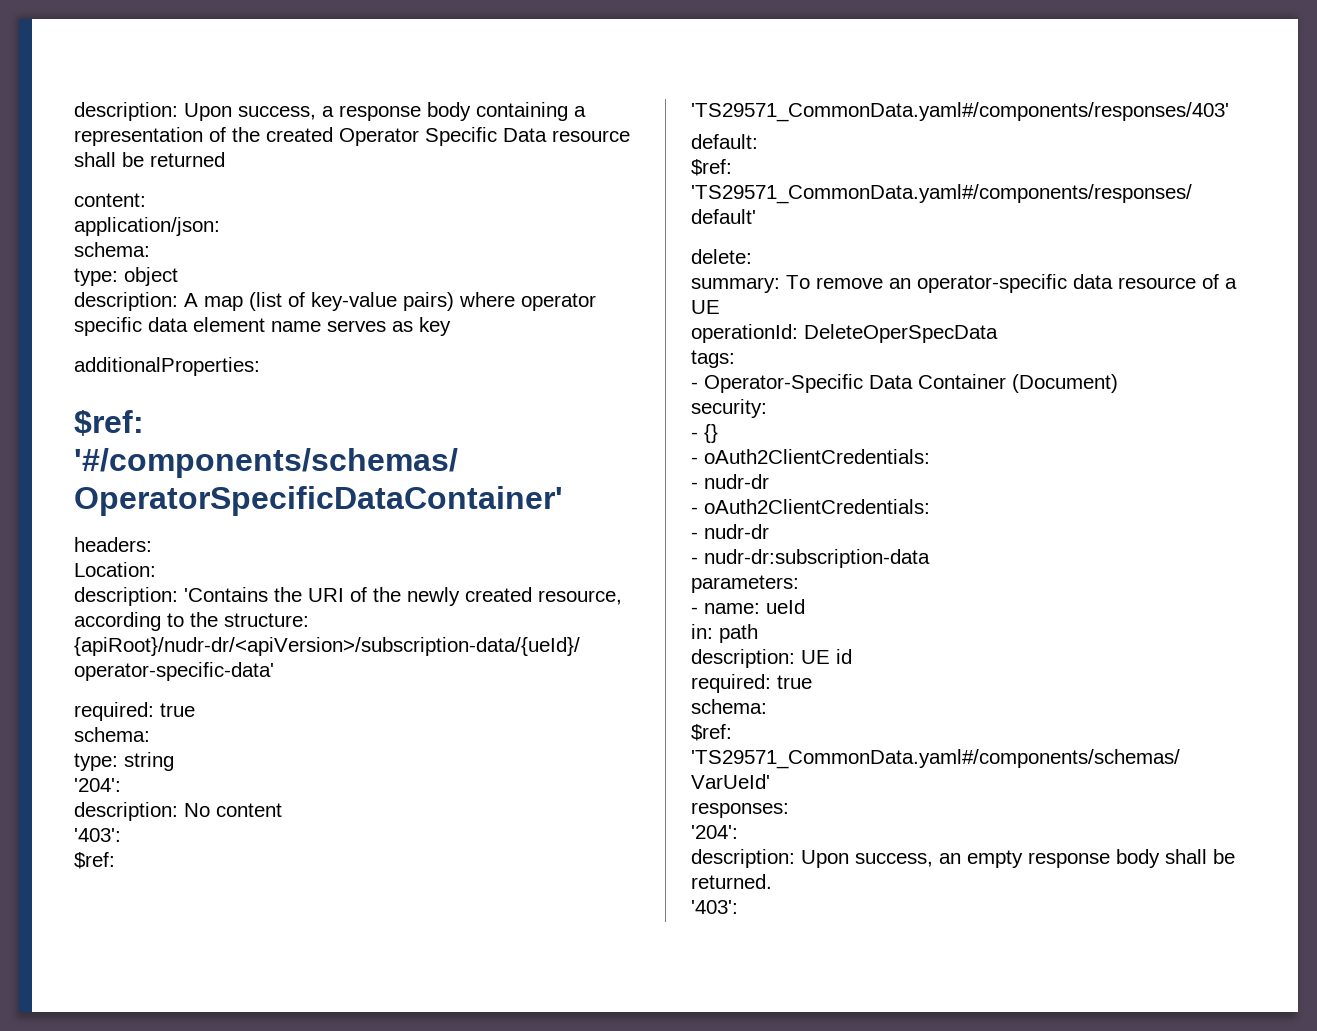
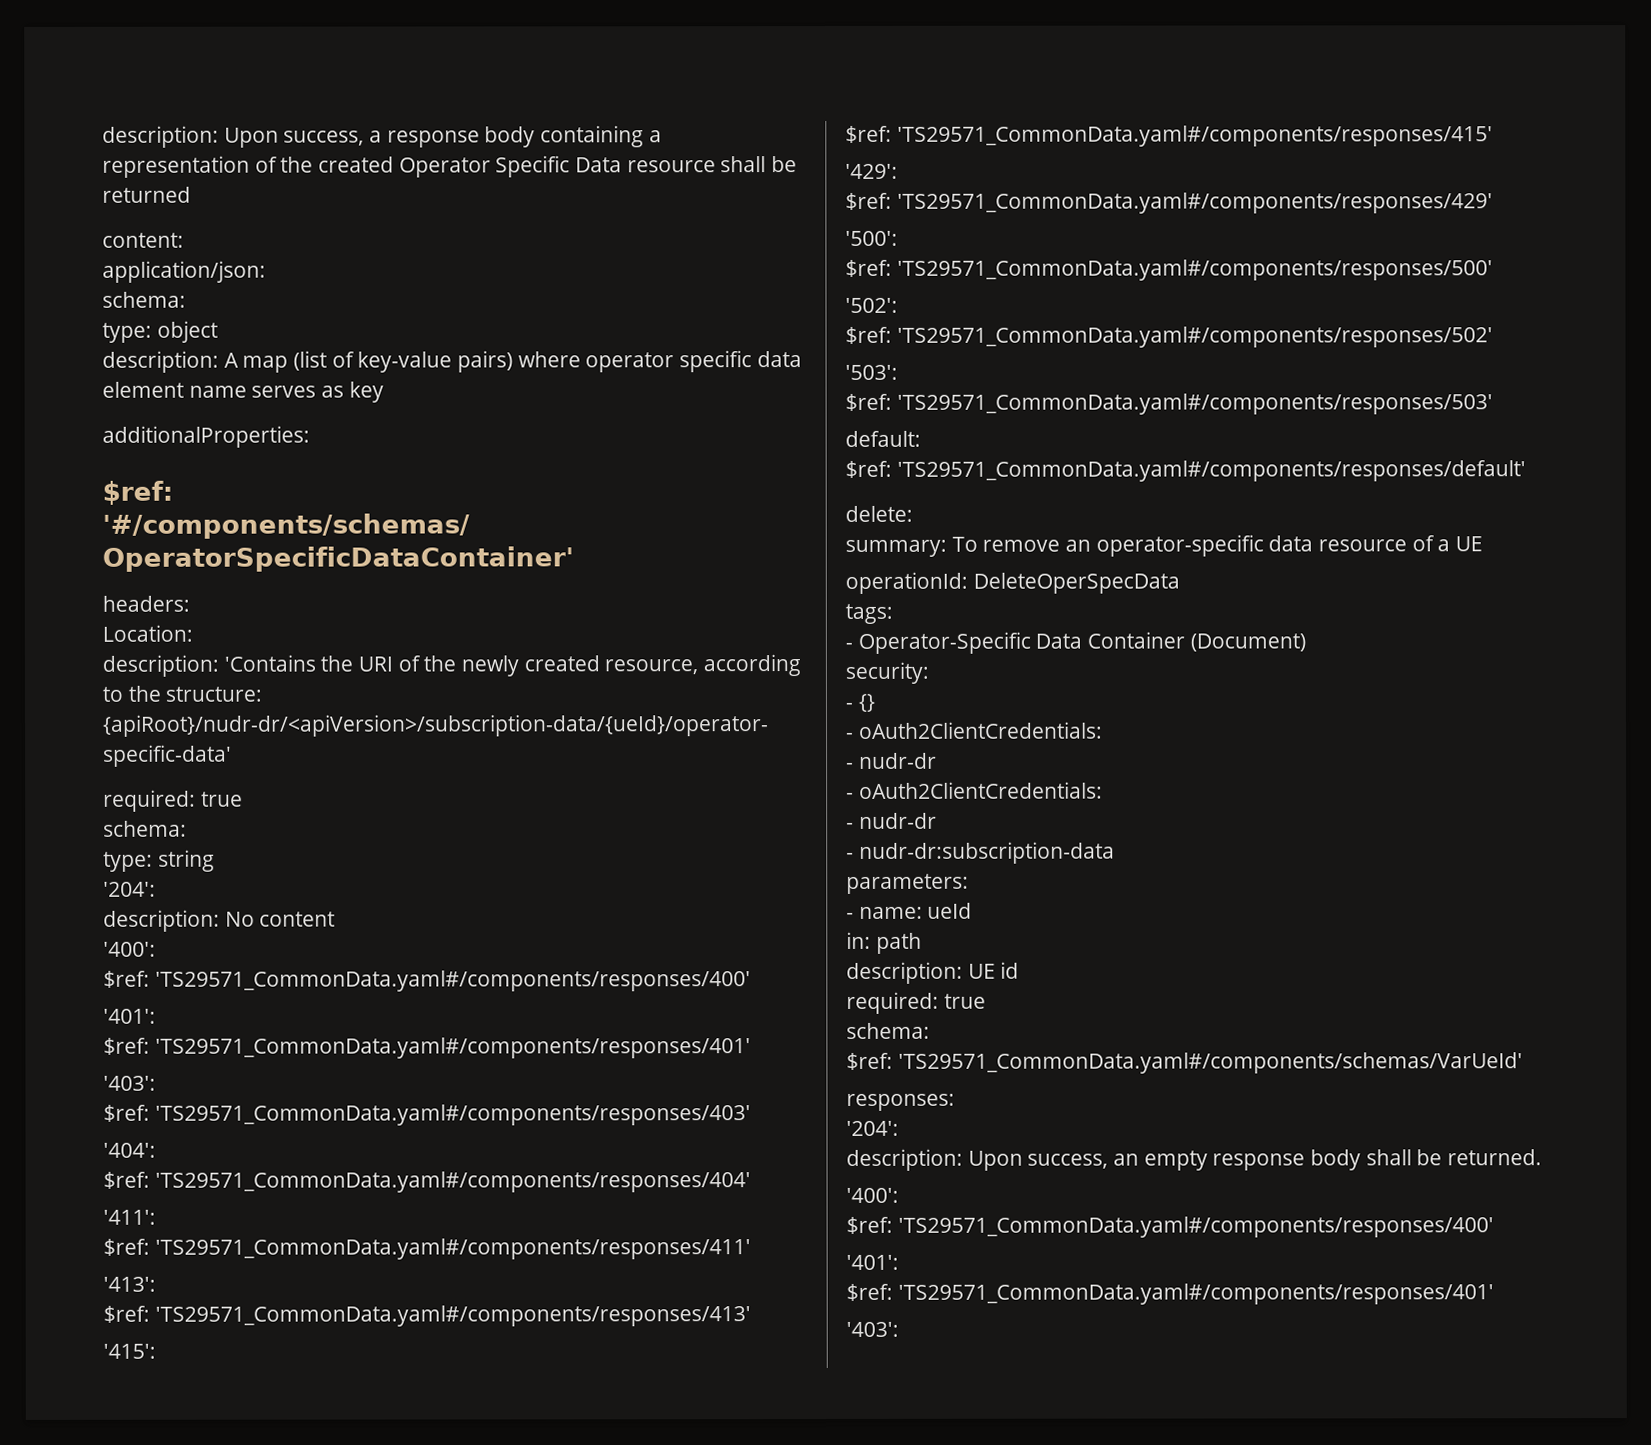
  description: No content
+ '400':
+ $ref: 'TS29571_CommonData.yaml#/components/responses/400'
+ '401':
+ $ref: 'TS29571_CommonData.yaml#/components/responses/401'
  '403':
  $ref: 'TS29571_CommonData.yaml#/components/responses/403'
+ '404':
+ $ref: 'TS29571_CommonData.yaml#/components/responses/404'
+ '411':
+ $ref: 'TS29571_CommonData.yaml#/components/responses/411'
+ '413':
+ $ref: 'TS29571_CommonData.yaml#/components/responses/413'
+ '415':
+ $ref: 'TS29571_CommonData.yaml#/components/responses/415'
+ '429':
+ $ref: 'TS29571_CommonData.yaml#/components/responses/429'
+ '500':
+ $ref: 'TS29571_CommonData.yaml#/components/responses/500'
+ '502':
+ $ref: 'TS29571_CommonData.yaml#/components/responses/502'
+ '503':
+ $ref: 'TS29571_CommonData.yaml#/components/responses/503'
  description: Upon success, an empty response body shall be returned.
+ '400':
+ $ref: 'TS29571_CommonData.yaml#/components/responses/400'
+ '401':
+ $ref: 'TS29571_CommonData.yaml#/components/responses/401'

